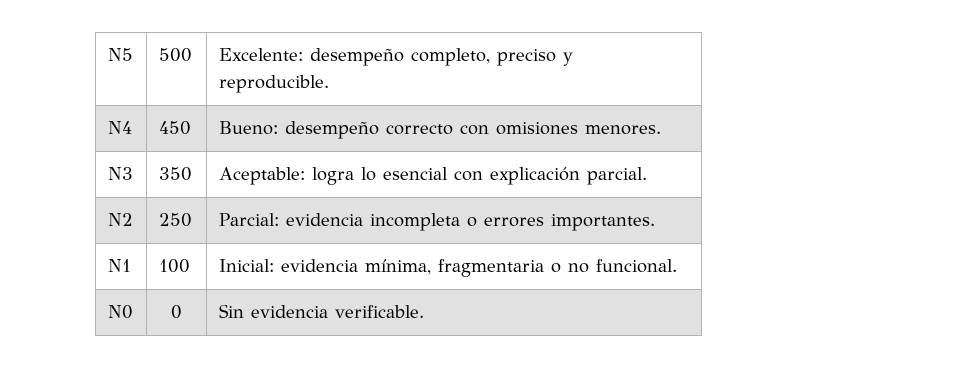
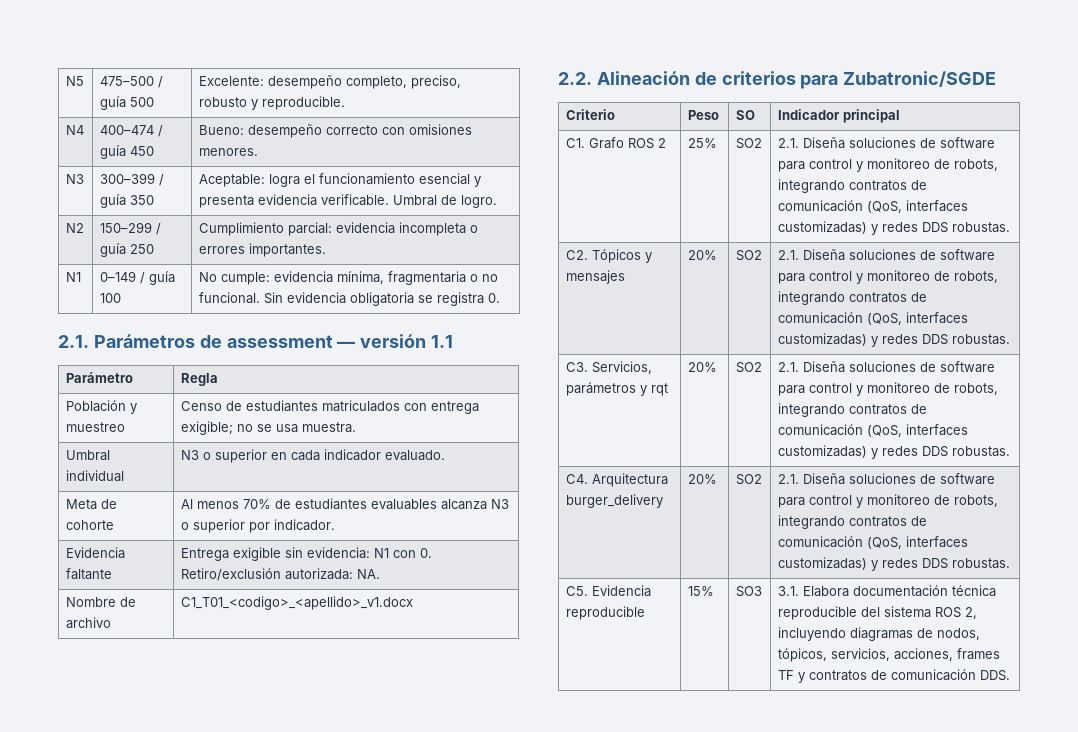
- N5 | 500 | Excelente: desempeño completo, preciso y reproducible.
+ N5 | 475–500 / guía 500 | Excelente: desempeño completo, preciso, robusto y reproducible.
- N4 | 450 | Bueno: desempeño correcto con omisiones menores.
+ N4 | 400–474 / guía 450 | Bueno: desempeño correcto con omisiones menores.
- N3 | 350 | Aceptable: logra lo esencial con explicación parcial.
- N2 | 250 | Parcial: evidencia incompleta o errores importantes.
+ N3 | 300–399 / guía 350 | Aceptable: logra el funcionamiento esencial y presenta evidencia verificable. Umbral de logro.
+ N2 | 150–299 / guía 250 | Cumplimiento parcial: evidencia incompleta o errores importantes.
- N1 | 100 | Inicial: evidencia mínima, fragmentaria o no funcional.
- N0 | 0 | Sin evidencia verificable.
+ N1 | 0–149 / guía 100 | No cumple: evidencia mínima, fragmentaria o no funcional. Sin evidencia obligatoria se registra 0.
+ 2.1. Parámetros de assessment — versión 1.1
+ Parámetro | Regla
+ Población y muestreo | Censo de estudiantes matriculados con entrega exigible; no se usa muestra.
+ Umbral individual | N3 o superior en cada indicador evaluado.
+ Meta de cohorte | Al menos 70% de estudiantes evaluables alcanza N3 o superior por indicador.
+ Evidencia faltante | Entrega exigible sin evidencia: N1 con 0. Retiro/exclusión autorizada: NA.
+ Nombre de archivo | C1_T01_<codigo>_<apellido>_v1.docx
+ 2.2. Alineación de criterios para Zubatronic/SGDE
+ Criterio | Peso | SO | Indicador principal
+ C1. Grafo ROS 2 | 25% | SO2 | 2.1. Diseña soluciones de software para control y monitoreo de robots, integrando contratos de comunicación (QoS, interfaces customizadas) y redes DDS robustas.
+ C2. Tópicos y mensajes | 20% | SO2 | 2.1. Diseña soluciones de software para control y monitoreo de robots, integrando contratos de comunicación (QoS, interfaces customizadas) y redes DDS robustas.
+ C3. Servicios, parámetros y rqt | 20% | SO2 | 2.1. Diseña soluciones de software para control y monitoreo de robots, integrando contratos de comunicación (QoS, interfaces customizadas) y redes DDS robustas.
+ C4. Arquitectura burger_delivery | 20% | SO2 | 2.1. Diseña soluciones de software para control y monitoreo de robots, integrando contratos de comunicación (QoS, interfaces customizadas) y redes DDS robustas.
+ C5. Evidencia reproducible | 15% | SO3 | 3.1. Elabora documentación técnica reproducible del sistema ROS 2, incluyendo diagramas de nodos, tópicos, servicios, acciones, frames TF y contratos de comunicación DDS.

